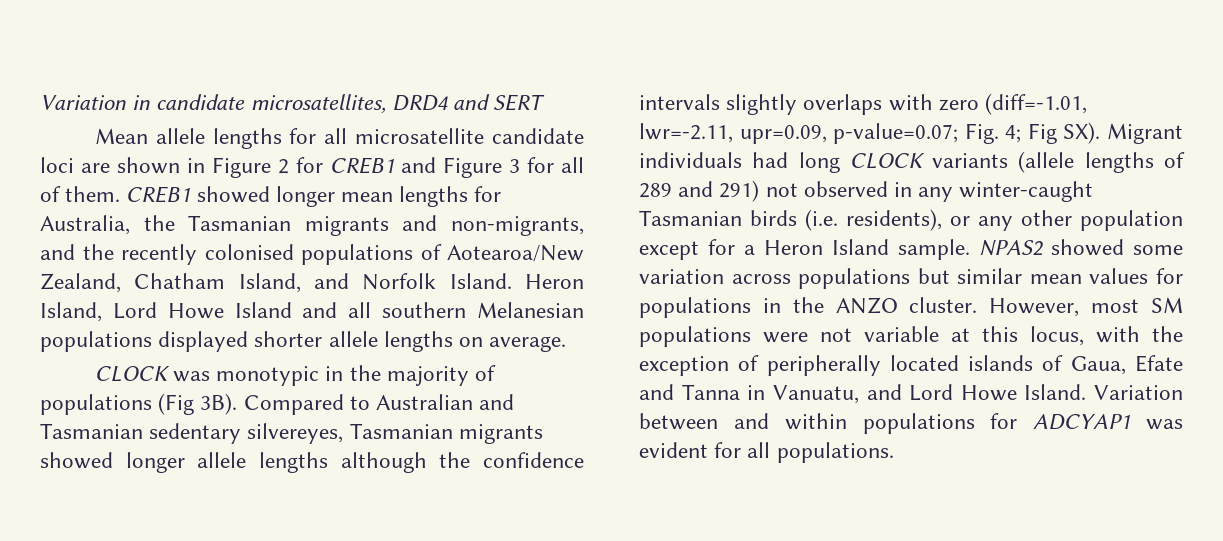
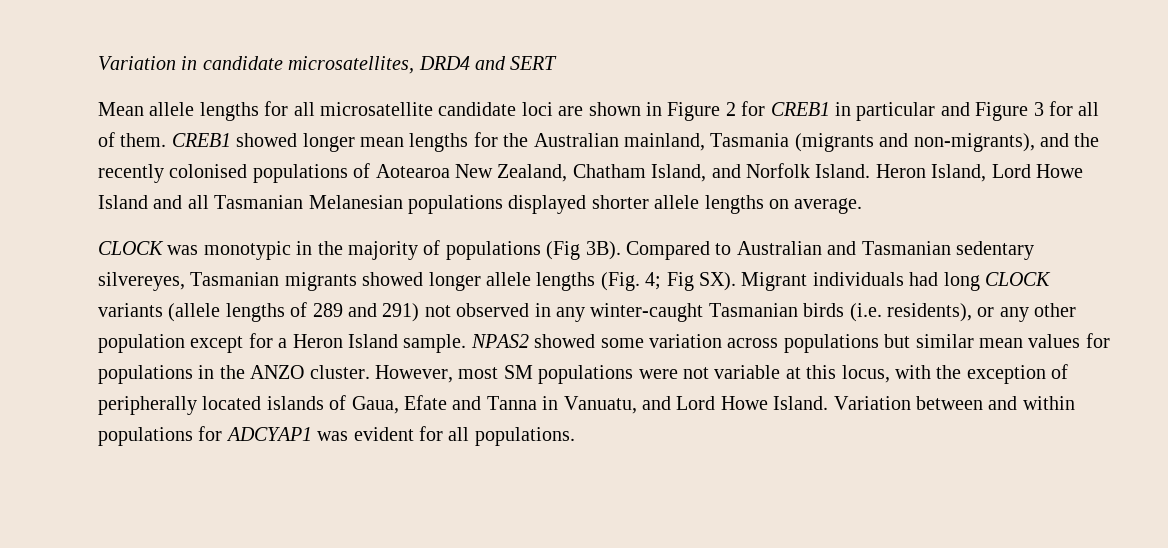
- Mean allele lengths for all microsatellite candidate loci are shown in Figure 2 for CREB1 and Figure 3 for all of them.
+ Mean allele lengths for all microsatellite candidate loci are shown in Figure 2 for CREB1 in particular and Figure 3 for all of them.
- CREB1 showed longer mean lengths for Australia, the Tasmanian migrants and non-migrants, and the recently colonised populations of Aotearoa/New Zealand, Chatham Island, and Norfolk Island.
+ CREB1 showed longer mean lengths for the Australian mainland, Tasmania (migrants and non-migrants), and the recently colonised populations of Aotearoa New Zealand, Chatham Island, and Norfolk Island.
- Heron Island, Lord Howe Island and all southern Melanesian populations displayed shorter allele lengths on average.
+ Heron Island, Lord Howe Island and all Tasmanian Melanesian populations displayed shorter allele lengths on average.
- Compared to Australian and Tasmanian sedentary silvereyes, Tasmanian migrants showed longer allele lengths although the confidence intervals slightly overlaps with zero (diff=-1.01, lwr=-2.11, upr=0.09, p-value=0.07; Fig. 4; Fig SX). Migrant individuals had long CLOCK variants (allele lengths of 289 and 291) not observed in any winter-caught Tasmanian birds (i.e. residents), or any other population except for a Heron Island sample.
+ Compared to Australian and Tasmanian sedentary silvereyes, Tasmanian migrants showed longer allele lengths (Fig. 4; Fig SX). Migrant individuals had long CLOCK variants (allele lengths of 289 and 291) not observed in any winter-caught Tasmanian birds (i.e. residents), or any other population except for a Heron Island sample.

